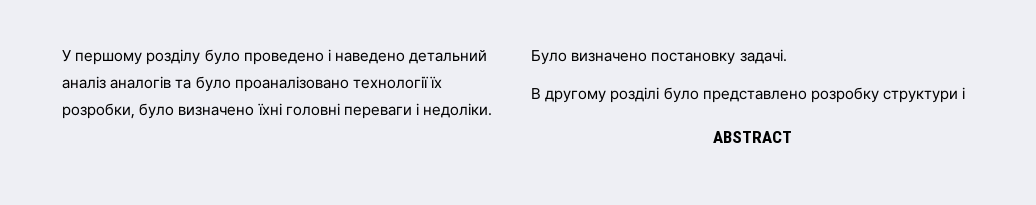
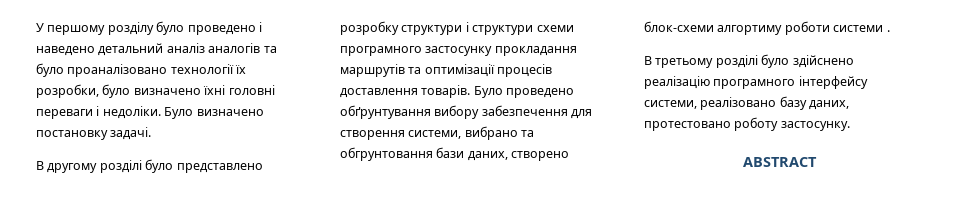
- В другому розділі було представлено розробку структури і
+ В другому розділі було представлено розробку структури і структури схеми програмного застосунку прокладання маршрутів та оптимізації процесів доставлення товарів. Було проведено обґрунтування вибору забезпечення для створення системи, вибрано та обгрунтовання бази даних, створено блок-схеми алгортиму роботи системи .
+ В третьому розділі було здійснено реалізацію програмного інтерфейсу системи, реалізовано базу даних, протестовано роботу застосунку.

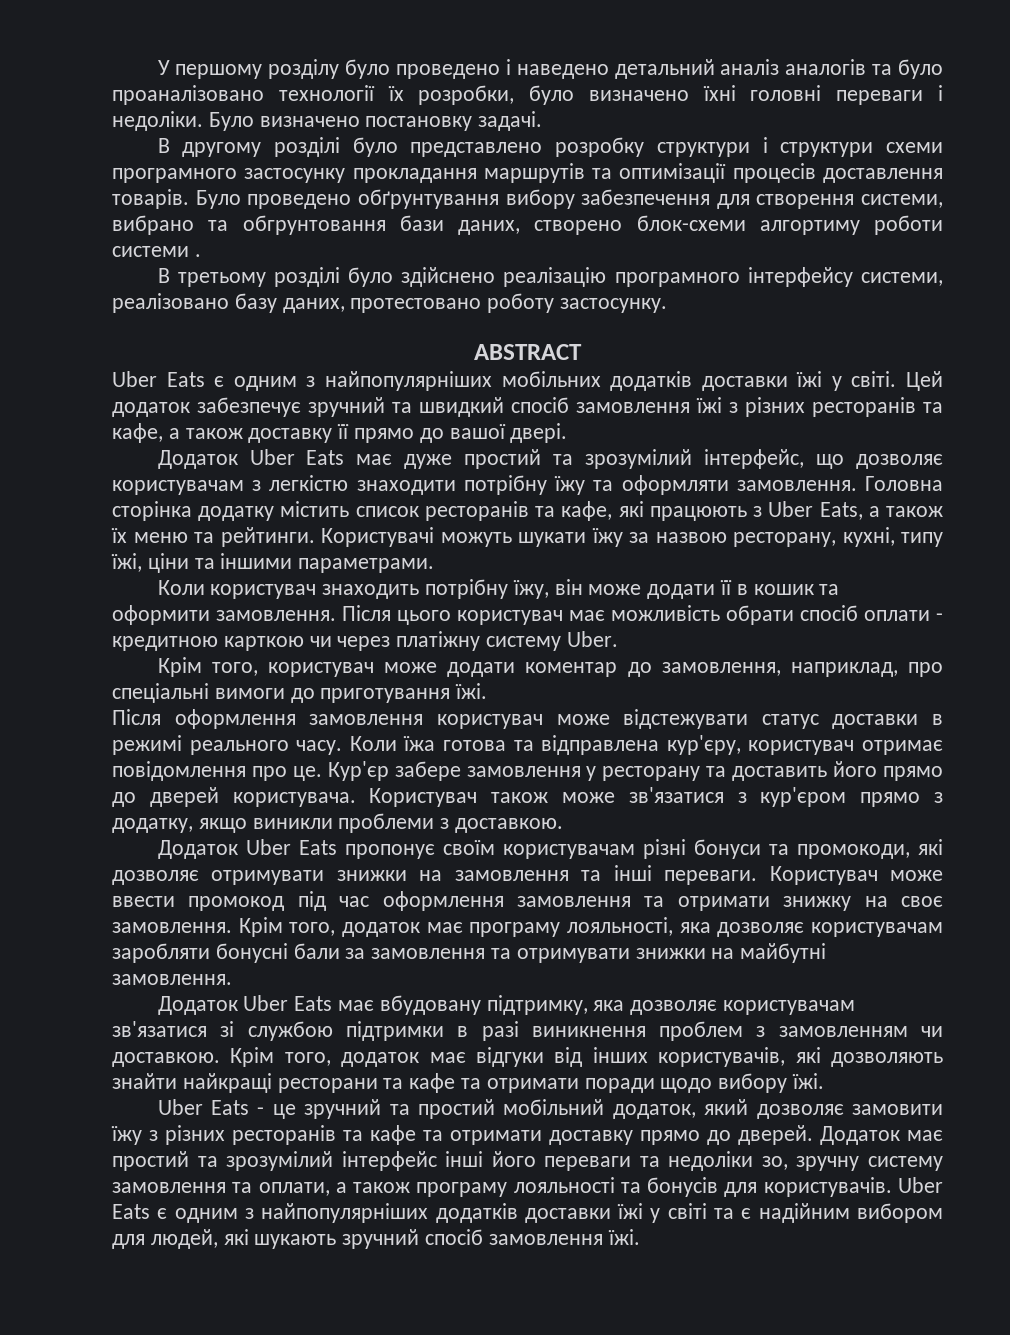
+ Uber Eats є одним з найпопулярніших мобільних додатків доставки їжі у світі. Цей додаток забезпечує зручний та швидкий спосіб замовлення їжі з різних ресторанів та кафе, а також доставку її прямо до вашої двері.
+ Додаток Uber Eats має дуже простий та зрозумілий інтерфейс, що дозволяє користувачам з легкістю знаходити потрібну їжу та оформляти замовлення. Головна сторінка додатку містить список ресторанів та кафе, які працюють з Uber Eats, а також їх меню та рейтинги. Користувачі можуть шукати їжу за назвою ресторану, кухні, типу їжі, ціни та іншими параметрами.
+ Коли користувач знаходить потрібну їжу, він може додати її в кошик та оформити замовлення. Після цього користувач має можливість обрати спосіб оплати - кредитною карткою чи через платіжну систему Uber.
+ Крім того, користувач може додати коментар до замовлення, наприклад, про спеціальні вимоги до приготування їжі.
+ Після оформлення замовлення користувач може відстежувати статус доставки в режимі реального часу. Коли їжа готова та відправлена кур'єру, користувач отримає повідомлення про це. Кур'єр забере замовлення у ресторану та доставить його прямо до дверей користувача. Користувач також може зв'язатися з кур'єром прямо з додатку, якщо виникли проблеми з доставкою.
+ Додаток Uber Eats пропонує своїм користувачам різні бонуси та промокоди, які дозволяє отримувати знижки на замовлення та інші переваги. Користувач може ввести промокод під час оформлення замовлення та отримати знижку на своє замовлення. Крім того, додаток має програму лояльності, яка дозволяє користувачам заробляти бонусні бали за замовлення та отримувати знижки на майбутні замовлення.
+ Додаток Uber Eats має вбудовану підтримку, яка дозволяє користувачам зв'язатися зі службою підтримки в разі виникнення проблем з замовленням чи доставкою. Крім того, додаток має відгуки від інших користувачів, які дозволяють знайти найкращі ресторани та кафе та отримати поради щодо вибору їжі.
+ Uber Eats - це зручний та простий мобільний додаток, який дозволяє замовити їжу з різних ресторанів та кафе та отримати доставку прямо до дверей. Додаток має простий та зрозумілий інтерфейс інші його переваги та недоліки зо, зручну систему замовлення та оплати, а також програму лояльності та бонусів для користувачів. Uber Eats є одним з найпопулярніших додатків доставки їжі у світі та є надійним вибором для людей, які шукають зручний спосіб замовлення їжі.

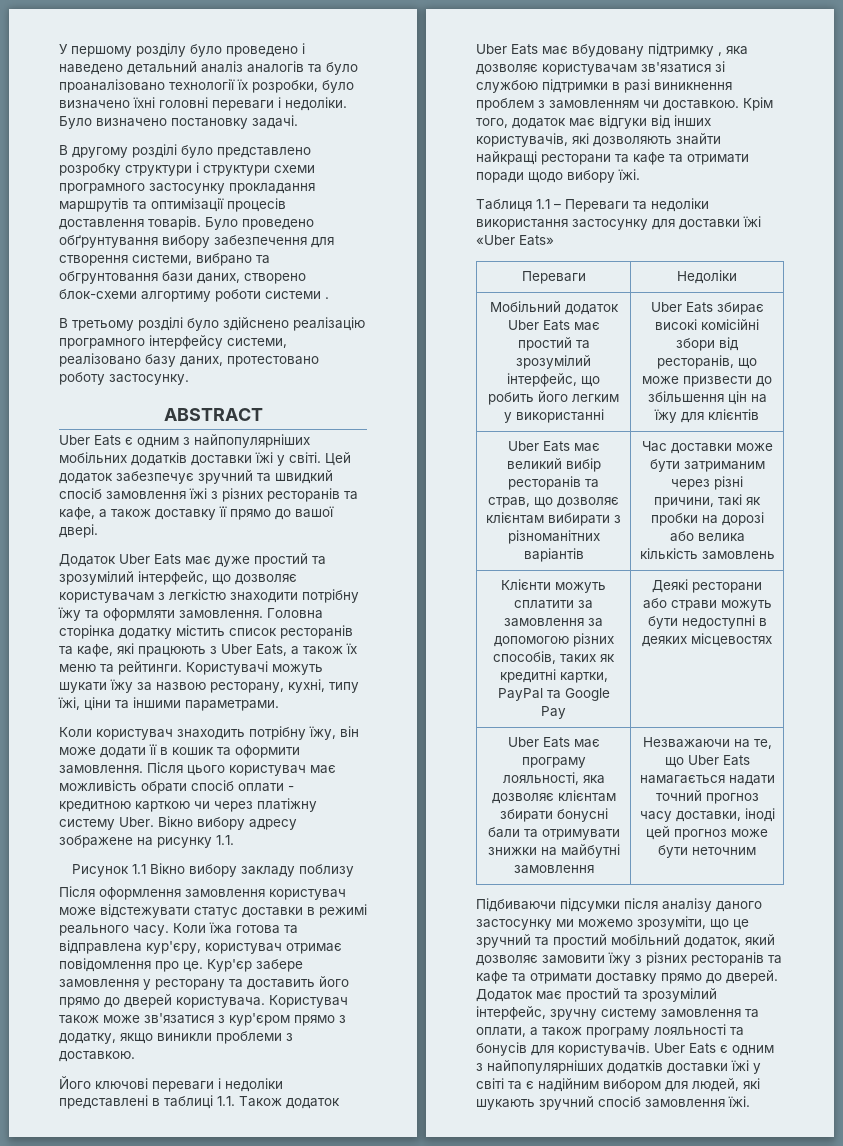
- Після цього користувач має можливість обрати спосіб оплати - кредитною карткою чи через платіжну систему Uber.
- Крім того, користувач може додати коментар до замовлення, наприклад, про спеціальні вимоги до приготування їжі.
+ Після цього користувач має можливість обрати спосіб оплати - кредитною карткою чи через платіжну систему Uber. Вікно вибору адресу зображене на рисунку 1.1.
+ Рисунок 1.1 Вікно вибору закладу поблизу
- Додаток Uber Eats пропонує своїм користувачам різні бонуси та промокоди, які дозволяє отримувати знижки на замовлення та інші переваги. Користувач може ввести промокод під час оформлення замовлення та отримати знижку на своє замовлення. Крім того, додаток має програму лояльності, яка дозволяє користувачам заробляти бонусні бали за замовлення та отримувати знижки на майбутні замовлення.
- Додаток Uber Eats має вбудовану підтримку, яка дозволяє користувачам зв'язатися зі службою підтримки в разі виникнення проблем з замовленням чи доставкою.
+ Його ключові переваги і недоліки представлені в таблиці 1.1. Також додаток Uber Eats має вбудовану підтримку , яка дозволяє користувачам зв'язатися зі службою підтримки в разі виникнення проблем з замовленням чи доставкою.
- Uber Eats - це зручний та простий мобільний додаток, який дозволяє замовити їжу з різних ресторанів та кафе та отримати доставку прямо до дверей.
+ Таблиця 1.1 – Переваги та недоліки використання застосунку для доставки їжі «Uber Eats»
+ Переваги | Недоліки
+ Мобільний додаток Uber Eats має простий та зрозумілий інтерфейс, що робить його легким у використанні | Uber Eats збирає високі комісійні збори від ресторанів, що може призвести до збільшення цін на їжу для клієнтів
+ Uber Eats має великий вибір ресторанів та страв, що дозволяє клієнтам вибирати з різноманітних варіантів | Час доставки може бути затриманим через різні причини, такі як пробки на дорозі або велика кількість замовлень
+ Клієнти можуть сплатити за замовлення за допомогою різних способів, таких як кредитні картки, PayPal та Google Pay | Деякі ресторани або страви можуть бути недоступні в деяких місцевостях
+ Uber Eats має програму лояльності, яка дозволяє клієнтам збирати бонусні бали та отримувати знижки на майбутні замовлення | Незважаючи на те, що Uber Eats намагається надати точний прогноз часу доставки, іноді цей прогноз може бути неточним
+ Підбиваючи підсумки після аналізу даного застосунку ми можемо зрозуміти, що це зручний та простий мобільний додаток, який дозволяє замовити їжу з різних ресторанів та кафе та отримати доставку прямо до дверей.
- Додаток має простий та зрозумілий інтерфейс інші його переваги та недоліки зо, зручну систему замовлення та оплати, а також програму лояльності та бонусів для користувачів.
+ Додаток має простий та зрозумілий інтерфейс, зручну систему замовлення та оплати, а також програму лояльності та бонусів для користувачів.

